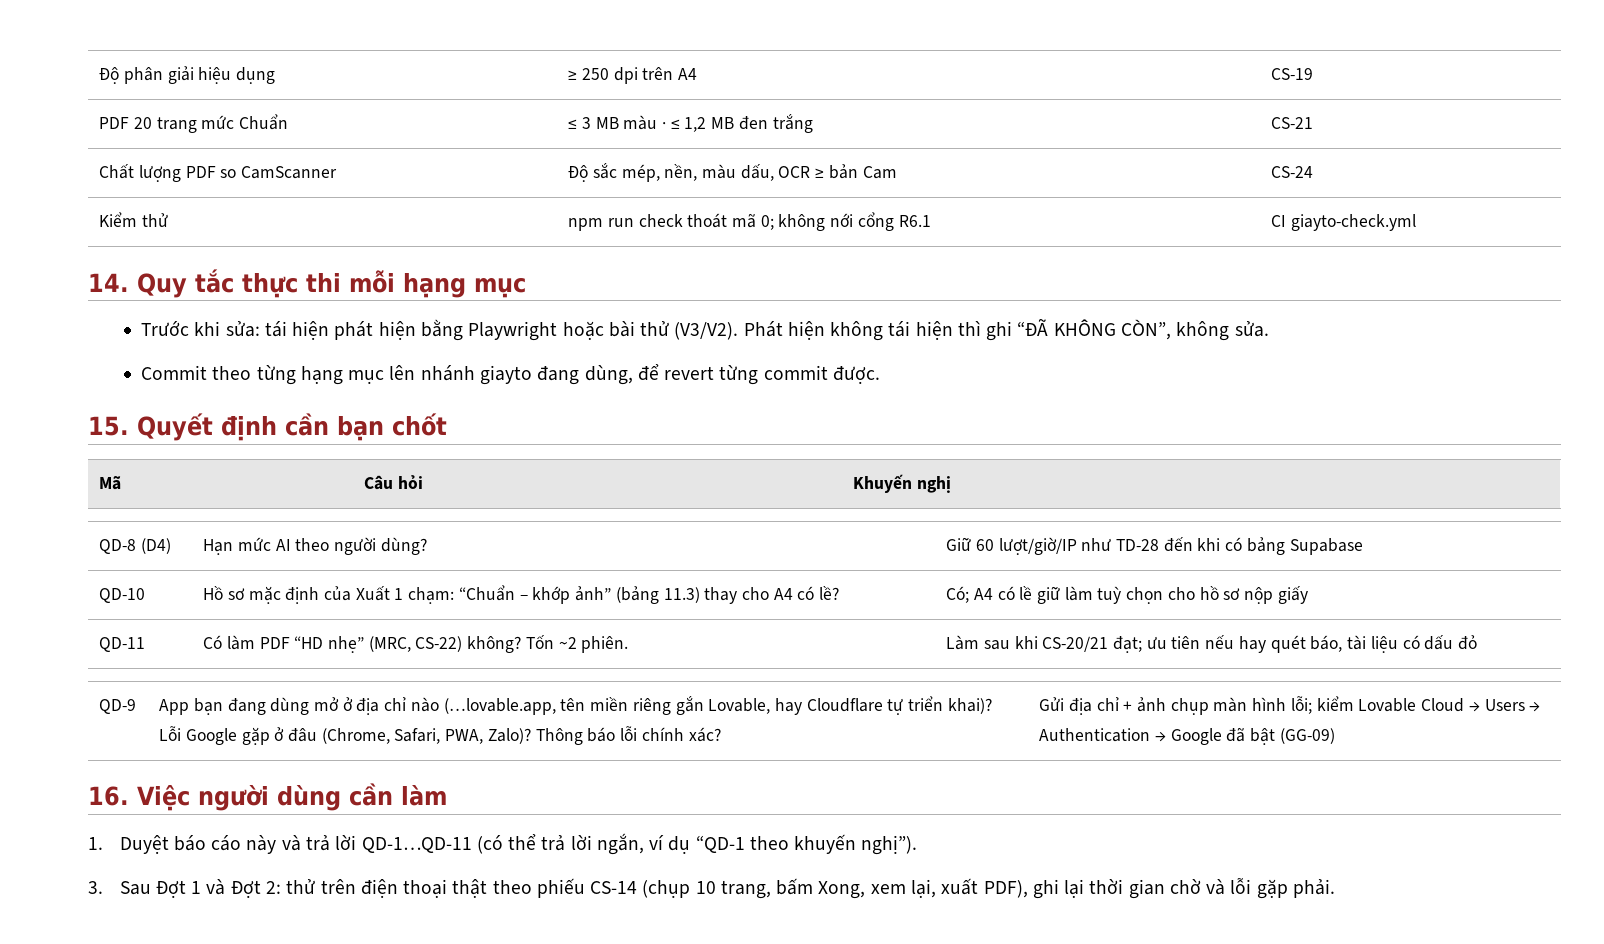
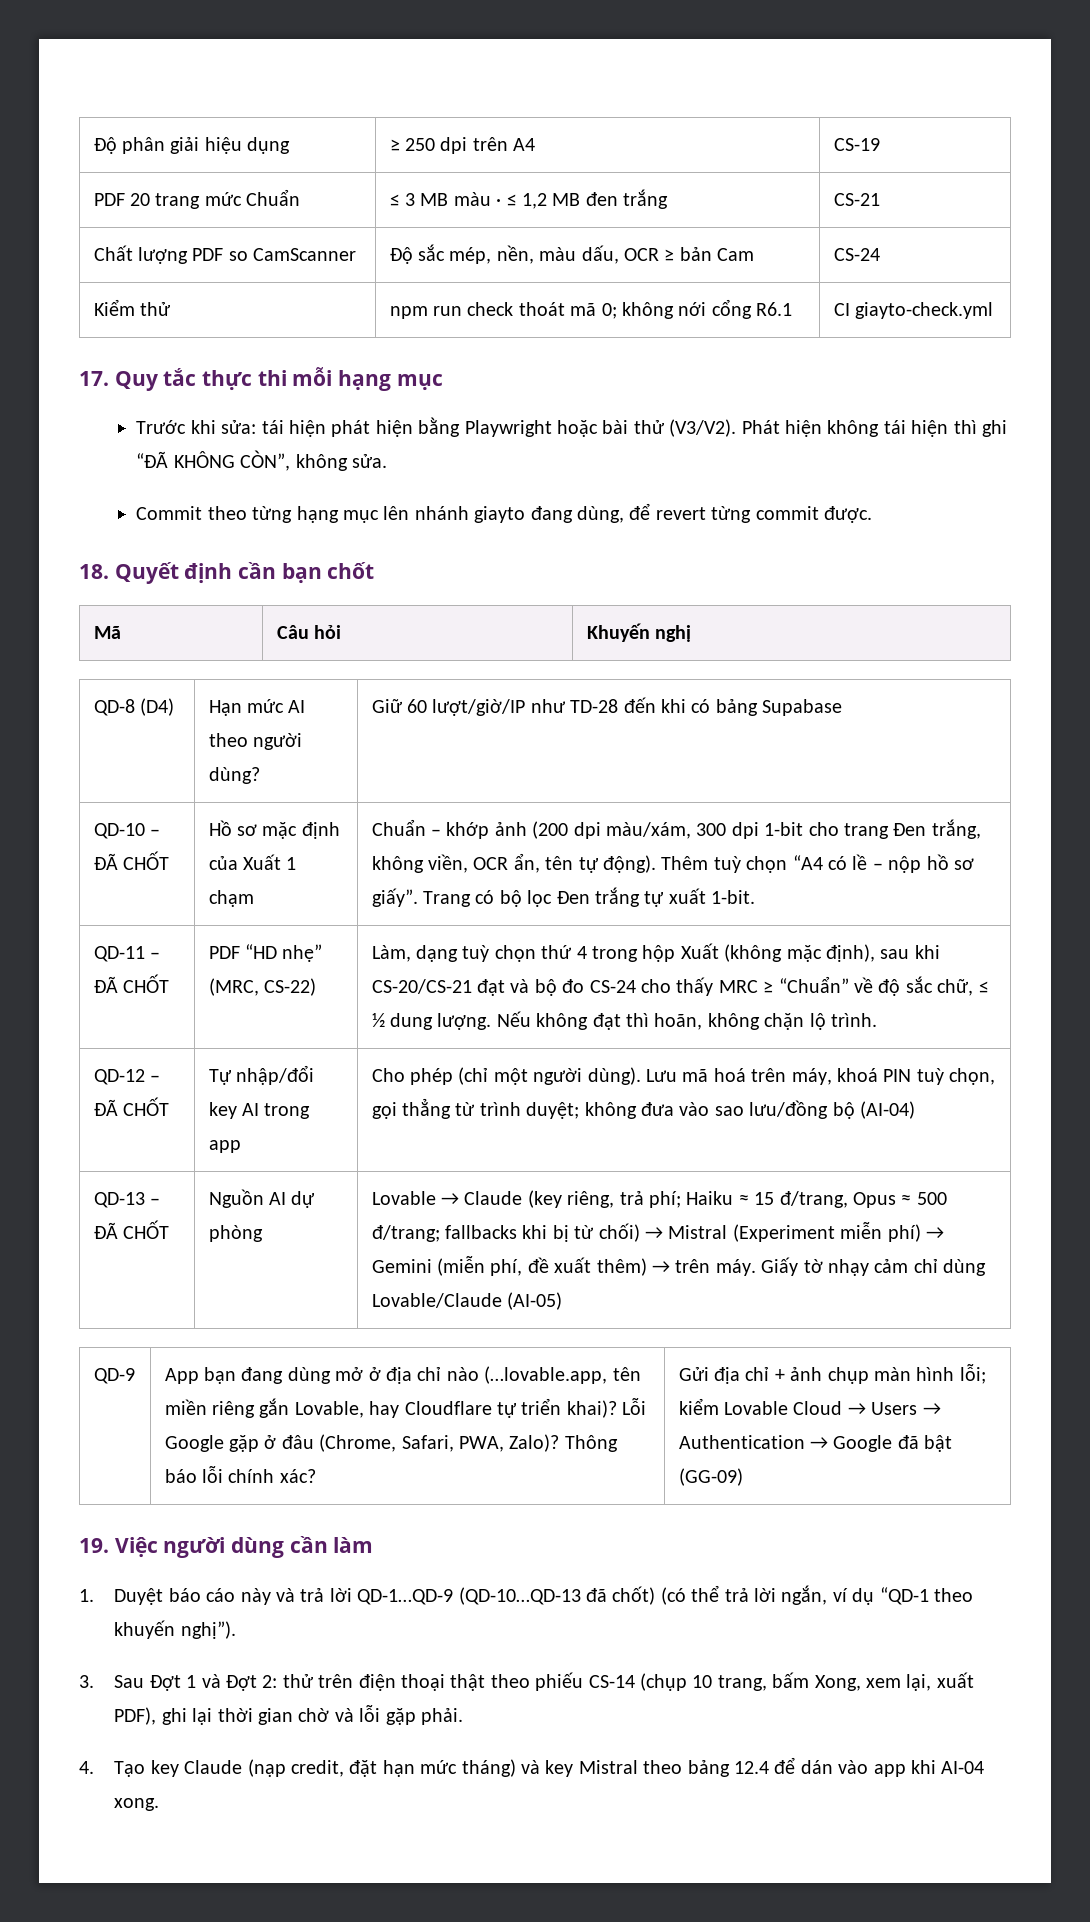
- 14. Quy tắc thực thi mỗi hạng mục
+ 17. Quy tắc thực thi mỗi hạng mục
- 15. Quyết định cần bạn chốt
+ 18. Quyết định cần bạn chốt
- QD-10
+ QD-10 – ĐÃ CHỐT
- Hồ sơ mặc định của Xuất 1 chạm: “Chuẩn – khớp ảnh” (bảng 11.3) thay cho A4 có lề? | Có; A4 có lề giữ làm tuỳ chọn cho hồ sơ nộp giấy
- QD-11 | Có làm PDF “HD nhẹ” (MRC, CS-22) không? Tốn ~2 phiên. | Làm sau khi CS-20/21 đạt; ưu tiên nếu hay quét báo, tài liệu có dấu đỏ
+ Hồ sơ mặc định của Xuất 1 chạm | Chuẩn – khớp ảnh (200 dpi màu/xám, 300 dpi 1-bit cho trang Đen trắng, không viền, OCR ẩn, tên tự động). Thêm tuỳ chọn “A4 có lề – nộp hồ sơ giấy”. Trang có bộ lọc Đen trắng tự xuất 1-bit.
+ QD-11 – ĐÃ CHỐT | PDF “HD nhẹ” (MRC, CS-22) | Làm, dạng tuỳ chọn thứ 4 trong hộp Xuất (không mặc định), sau khi CS-20/CS-21 đạt và bộ đo CS-24 cho thấy MRC ≥ “Chuẩn” về độ sắc chữ, ≤ ½ dung lượng. Nếu không đạt thì hoãn, không chặn lộ trình.
+ QD-12 – ĐÃ CHỐT | Tự nhập/đổi key AI trong app | Cho phép (chỉ một người dùng). Lưu mã hoá trên máy, khoá PIN tuỳ chọn, gọi thẳng từ trình duyệt; không đưa vào sao lưu/đồng bộ (AI-04)
+ QD-13 – ĐÃ CHỐT | Nguồn AI dự phòng | Lovable → Claude (key riêng, trả phí; Haiku ≈ 15 đ/trang, Opus ≈ 500 đ/trang; fallbacks khi bị từ chối) → Mistral (Experiment miễn phí) → Gemini (miễn phí, đề xuất thêm) → trên máy. Giấy tờ nhạy cảm chỉ dùng Lovable/Claude (AI-05)
- 16. Việc người dùng cần làm
+ 19. Việc người dùng cần làm
- 1. Duyệt báo cáo này và trả lời QD-1…QD-11 (có thể trả lời ngắn, ví dụ “QD-1 theo khuyến nghị”).
+ 1. Duyệt báo cáo này và trả lời QD-1…QD-9 (QD-10…QD-13 đã chốt) (có thể trả lời ngắn, ví dụ “QD-1 theo khuyến nghị”).
+ 4. Tạo key Claude (nạp credit, đặt hạn mức tháng) và key Mistral theo bảng 12.4 để dán vào app khi AI-04 xong.

